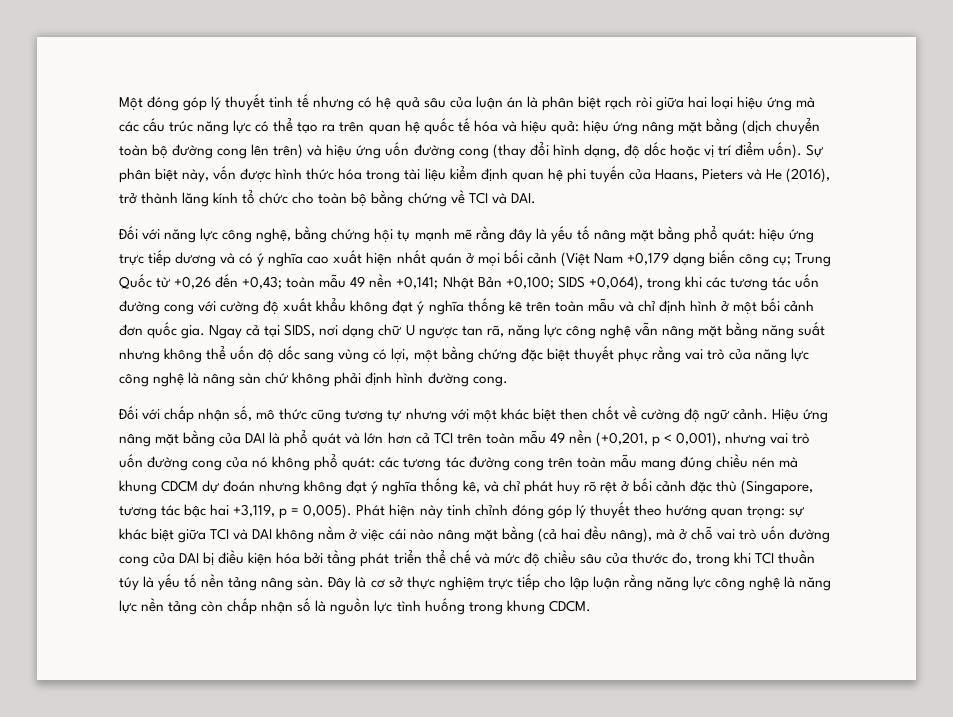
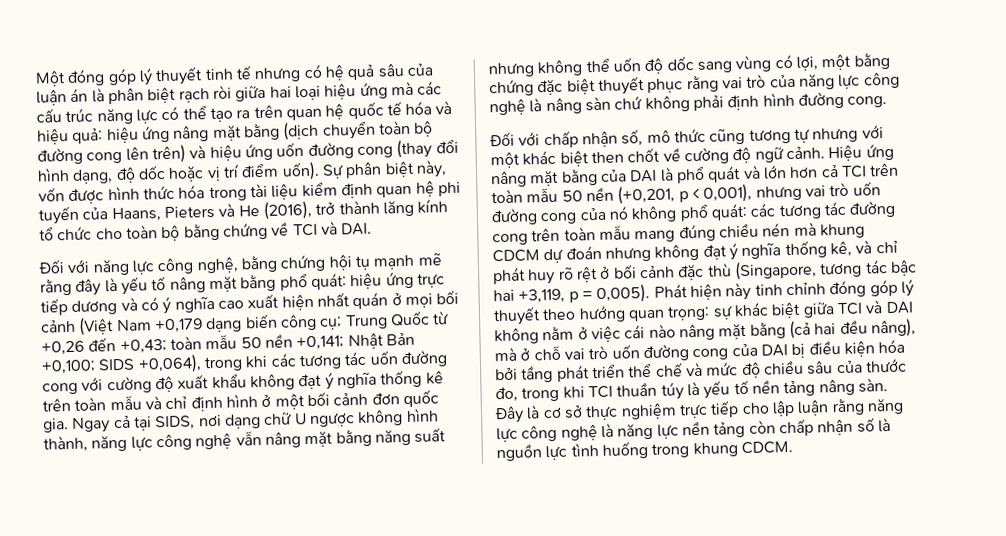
- toàn mẫu 49 nền +0,141;
+ toàn mẫu 50 nền +0,141;
- Ngay cả tại SIDS, nơi dạng chữ U ngược tan rã, năng lực công nghệ vẫn nâng mặt bằng năng suất nhưng không thể uốn độ dốc sang vùng có lợi, một bằng chứng đặc biệt thuyết phục rằng vai trò của năng lực công nghệ là nâng sàn chứ không phải định hình đường cong.
+ Ngay cả tại SIDS, nơi dạng chữ U ngược không hình thành, năng lực công nghệ vẫn nâng mặt bằng năng suất nhưng không thể uốn độ dốc sang vùng có lợi, một bằng chứng đặc biệt thuyết phục rằng vai trò của năng lực công nghệ là nâng sàn chứ không phải định hình đường cong.
- Hiệu ứng nâng mặt bằng của DAI là phổ quát và lớn hơn cả TCI trên toàn mẫu 49 nền (+0,201, p < 0,001), nhưng vai trò uốn đường cong của nó không phổ quát:
+ Hiệu ứng nâng mặt bằng của DAI là phổ quát và lớn hơn cả TCI trên toàn mẫu 50 nền (+0,201, p < 0,001), nhưng vai trò uốn đường cong của nó không phổ quát:

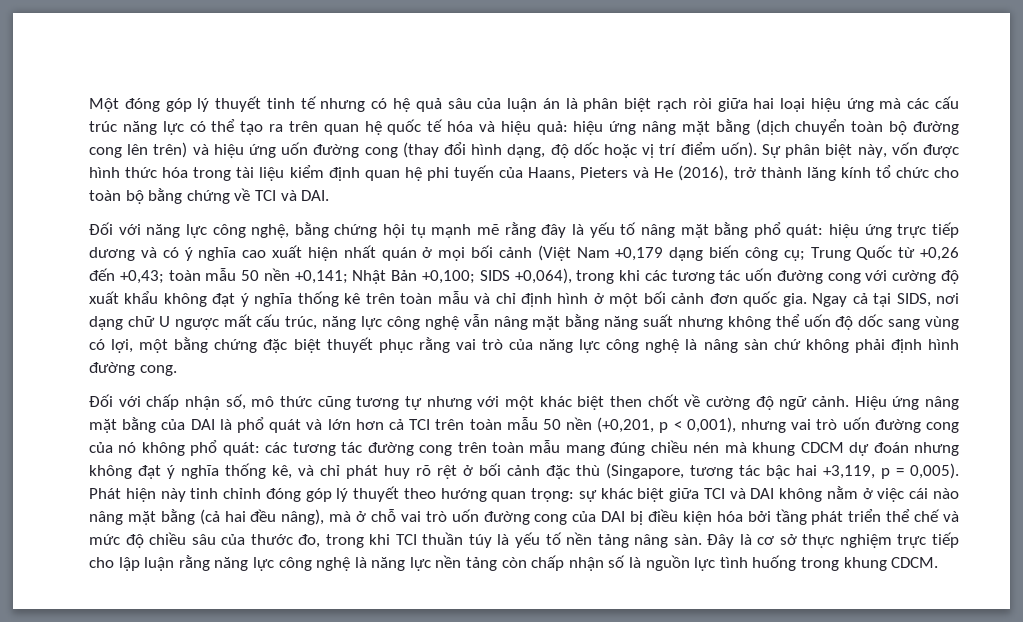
- Ngay cả tại SIDS, nơi dạng chữ U ngược không hình thành, năng lực công nghệ vẫn nâng mặt bằng năng suất nhưng không thể uốn độ dốc sang vùng có lợi, một bằng chứng đặc biệt thuyết phục rằng vai trò của năng lực công nghệ là nâng sàn chứ không phải định hình đường cong.
+ Ngay cả tại SIDS, nơi dạng chữ U ngược mất cấu trúc, năng lực công nghệ vẫn nâng mặt bằng năng suất nhưng không thể uốn độ dốc sang vùng có lợi, một bằng chứng đặc biệt thuyết phục rằng vai trò của năng lực công nghệ là nâng sàn chứ không phải định hình đường cong.

